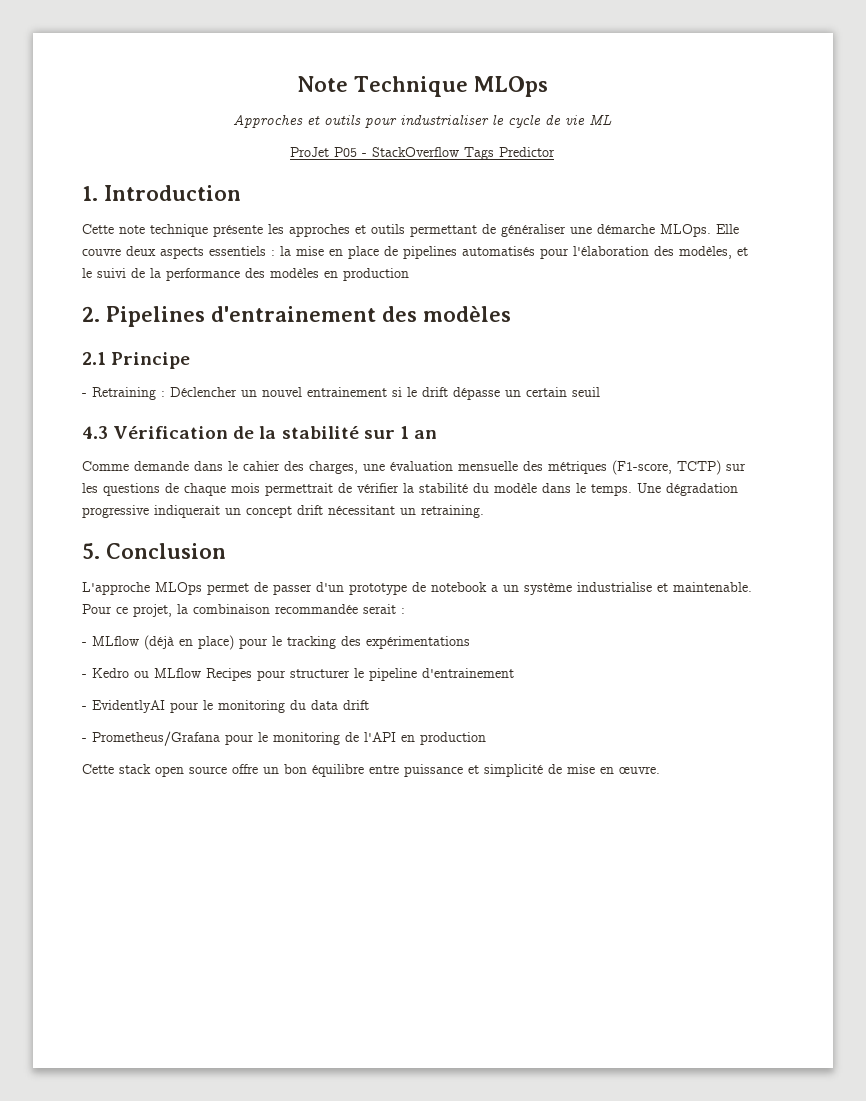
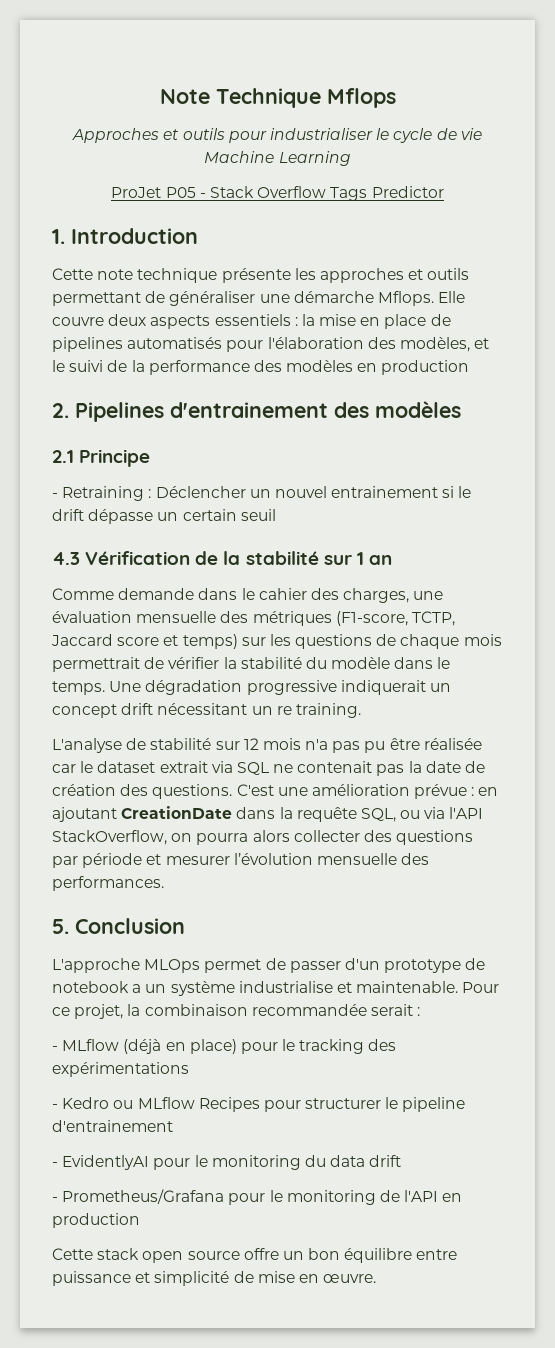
- Note Technique MLOps
+ Note Technique Mflops
- Approches et outils pour industrialiser le cycle de vie ML
+ Approches et outils pour industrialiser le cycle de vie Machine Learning
- ProJet P05 - StackOverflow Tags Predictor
+ ProJet P05 - Stack Overflow Tags Predictor
- Cette note technique présente les approches et outils permettant de généraliser une démarche MLOps.
+ Cette note technique présente les approches et outils permettant de généraliser une démarche Mflops.
- Comme demande dans le cahier des charges, une évaluation mensuelle des métriques (F1-score, TCTP) sur les questions de chaque mois permettrait de vérifier la stabilité du modèle dans le temps.
+ Comme demande dans le cahier des charges, une évaluation mensuelle des métriques (F1-score, TCTP, Jaccard score et temps) sur les questions de chaque mois permettrait de vérifier la stabilité du modèle dans le temps.
- Une dégradation progressive indiquerait un concept drift nécessitant un retraining.
+ Une dégradation progressive indiquerait un concept drift nécessitant un re training.
+ L'analyse de stabilité sur 12 mois n'a pas pu être réalisée car le dataset extrait via SQL ne contenait pas la date de création des questions. C'est une amélioration prévue : en ajoutant CreationDate dans la requête SQL, ou via l'API StackOverflow, on pourra alors collecter des questions par période et mesurer l’évolution mensuelle des performances.

